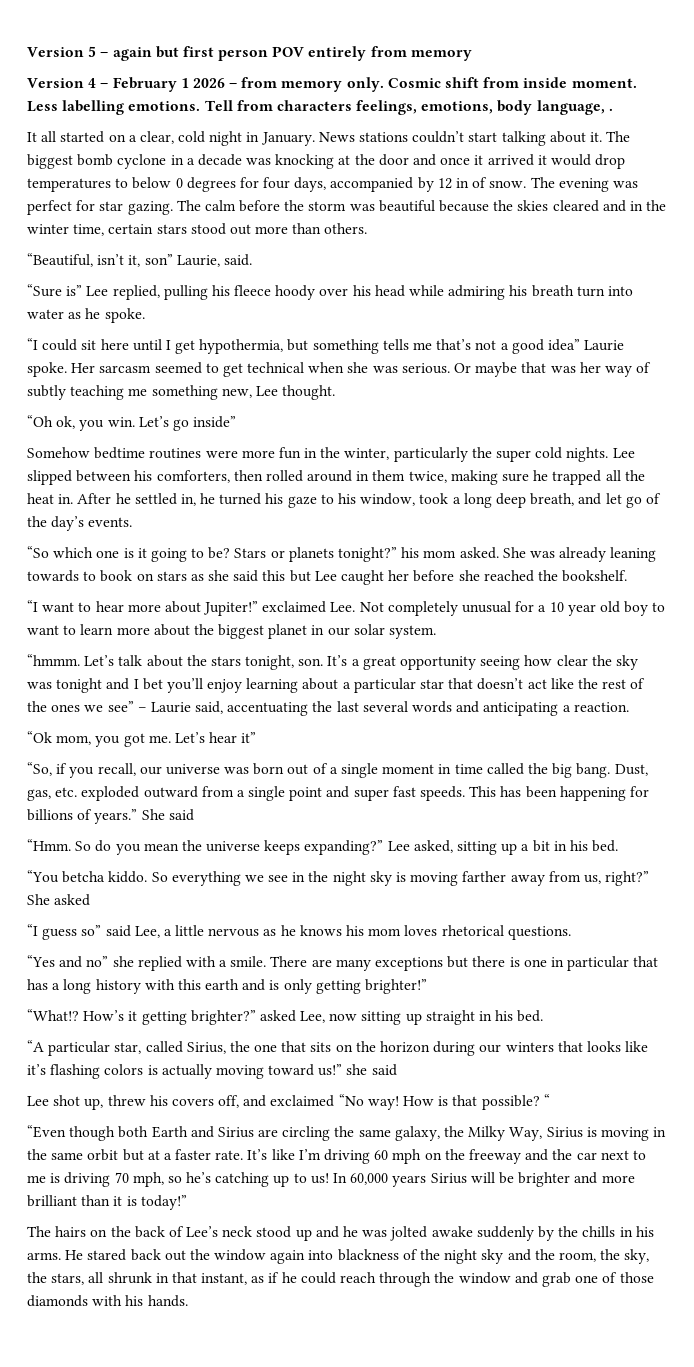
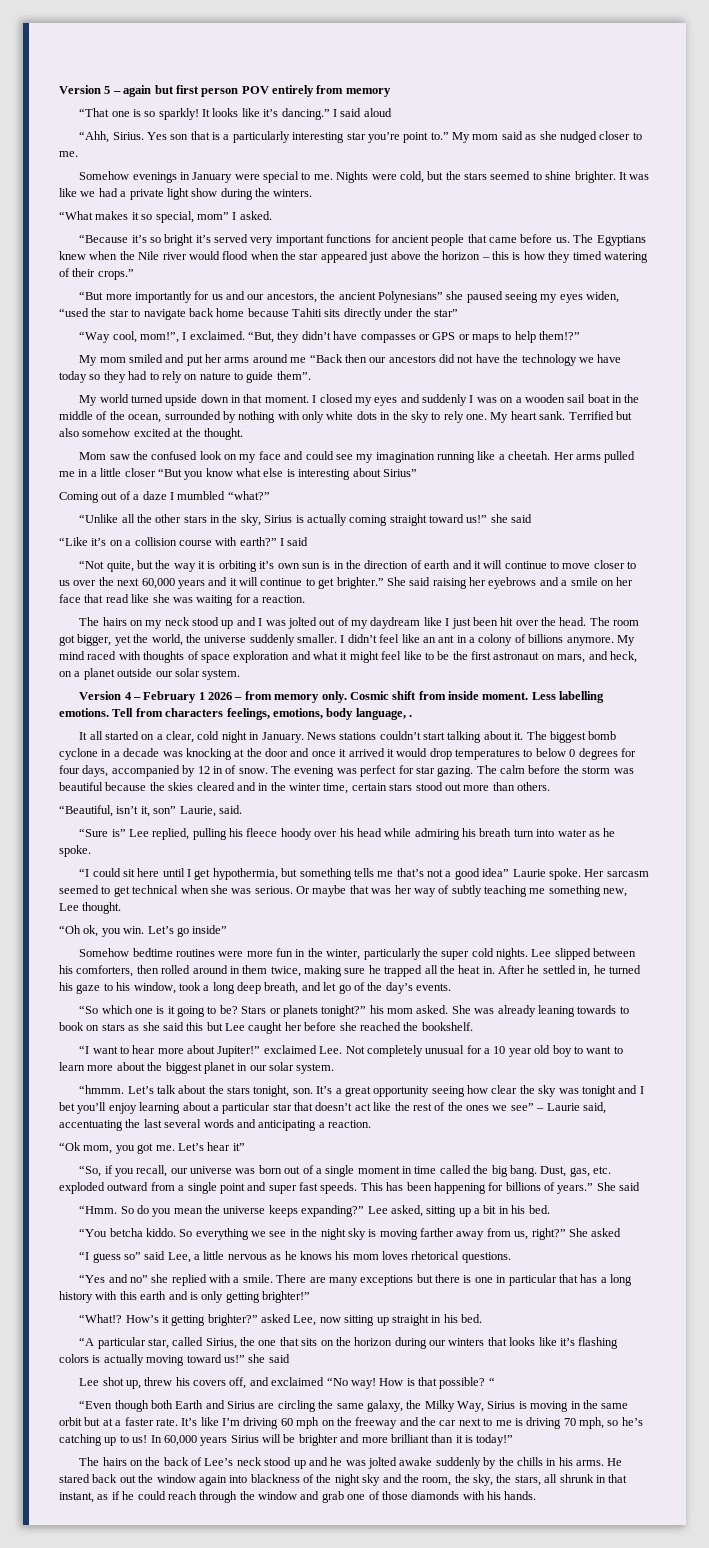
+ “That one is so sparkly! It looks like it’s dancing.” I said aloud
+ “Ahh, Sirius. Yes son that is a particularly interesting star you’re point to.” My mom said as she nudged closer to me.
+ Somehow evenings in January were special to me. Nights were cold, but the stars seemed to shine brighter. It was like we had a private light show during the winters.
+ “What makes it so special, mom” I asked.
+ “Because it’s so bright it’s served very important functions for ancient people that came before us. The Egyptians knew when the Nile river would flood when the star appeared just above the horizon – this is how they timed watering of their crops.”
+ “But more importantly for us and our ancestors, the ancient Polynesians” she paused seeing my eyes widen, “used the star to navigate back home because Tahiti sits directly under the star”
+ “Way cool, mom!”, I exclaimed. “But, they didn’t have compasses or GPS or maps to help them!?”
+ My mom smiled and put her arms around me “Back then our ancestors did not have the technology we have today so they had to rely on nature to guide them”.
+ My world turned upside down in that moment. I closed my eyes and suddenly I was on a wooden sail boat in the middle of the ocean, surrounded by nothing with only white dots in the sky to rely one. My heart sank. Terrified but also somehow excited at the thought.
+ Mom saw the confused look on my face and could see my imagination running like a cheetah. Her arms pulled me in a little closer “But you know what else is interesting about Sirius”
+ Coming out of a daze I mumbled “what?”
+ “Unlike all the other stars in the sky, Sirius is actually coming straight toward us!” she said
+ “Like it’s on a collision course with earth?” I said
+ “Not quite, but the way it is orbiting it’s own sun is in the direction of earth and it will continue to move closer to us over the next 60,000 years and it will continue to get brighter.” She said raising her eyebrows and a smile on her face that read like she was waiting for a reaction.
+ The hairs on my neck stood up and I was jolted out of my daydream like I just been hit over the head. The room got bigger, yet the world, the universe suddenly smaller. I didn’t feel like an ant in a colony of billions anymore. My mind raced with thoughts of space exploration and what it might feel like to be the first astronaut on mars, and heck, on a planet outside our solar system.

